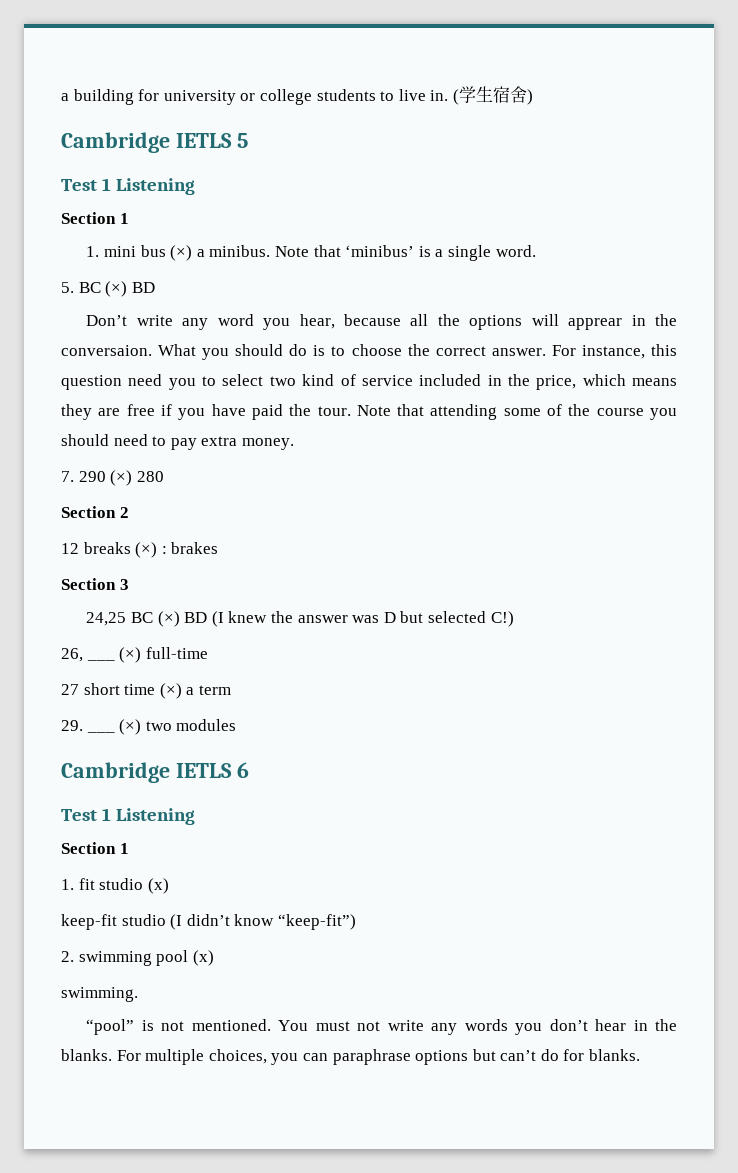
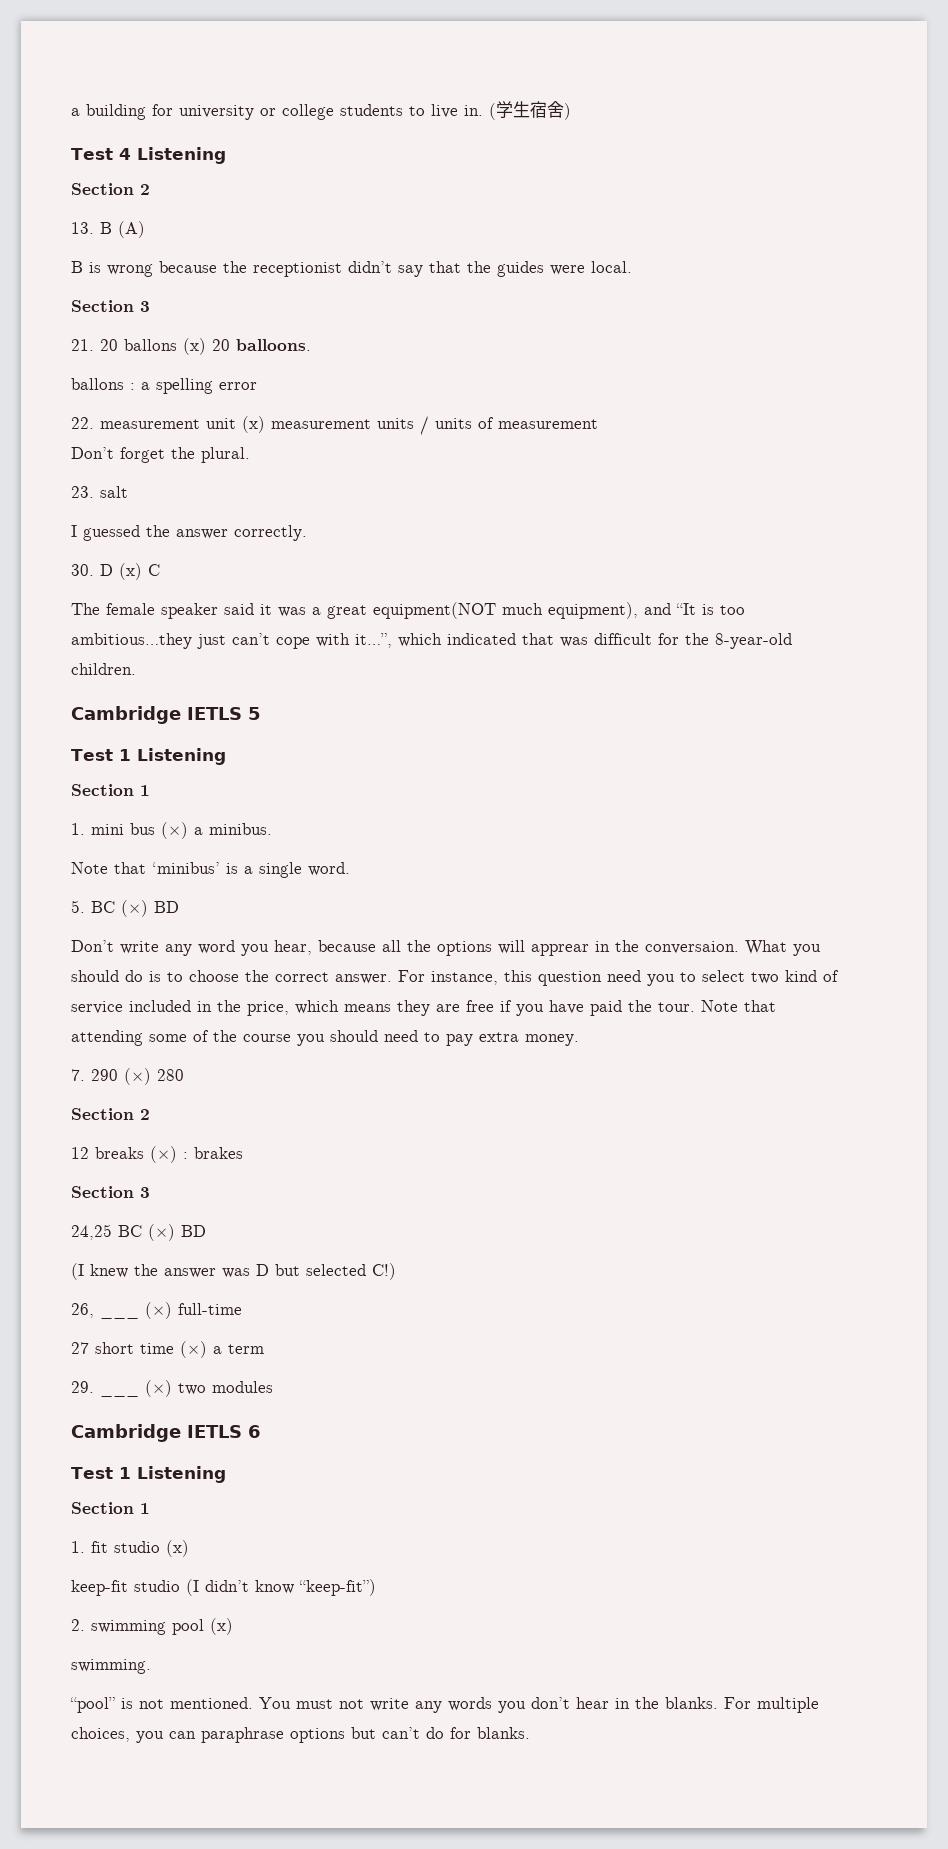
+ Test 4 Listening
+ Section 2
+ 13. B (A)
+ B is wrong because the receptionist didn’t say that the guides were local.
+ Section 3
+ 21. 20 ballons (x) 20 balloons.
+ ballons : a spelling error
+ 22. measurement unit (x) measurement units / units of measurement
+ Don’t forget the plural.
+ 23. salt
+ I guessed the answer correctly.
+ 30. D (x) C
+ The female speaker said it was a great equipment(NOT much equipment), and “It is too ambitious…they just can’t cope with it…”, which indicated that was difficult for the 8-year-old children.
- 1. mini bus (×) a minibus. Note that ‘minibus’ is a single word.
+ 1. mini bus (×) a minibus.
+ Note that ‘minibus’ is a single word.
- 24,25 BC (×) BD (I knew the answer was D but selected C!)
+ 24,25 BC (×) BD
+ (I knew the answer was D but selected C!)

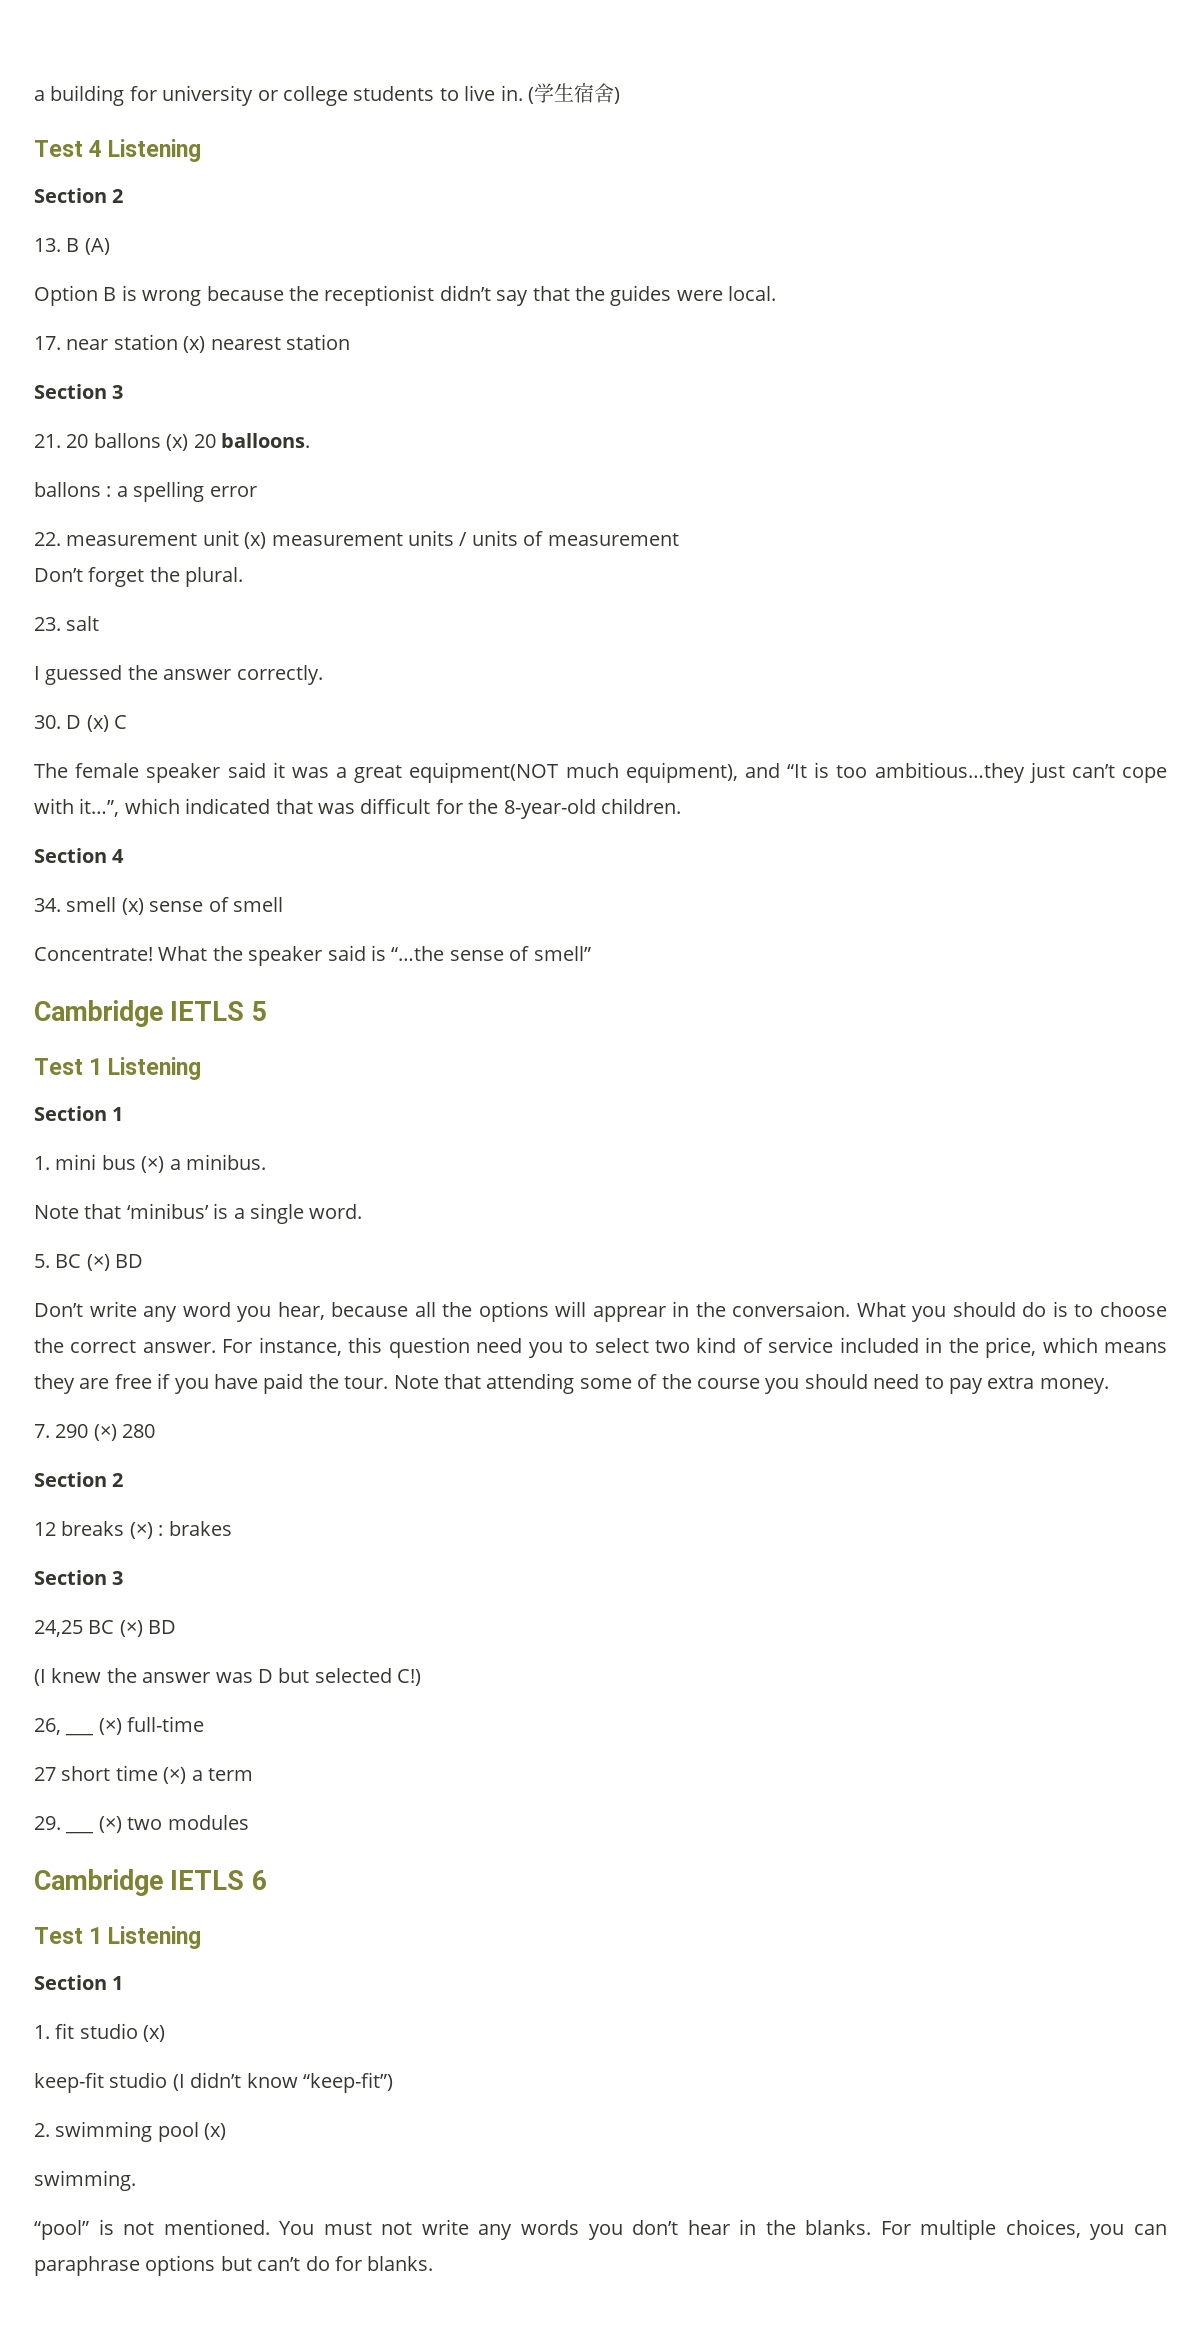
- B is wrong because the receptionist didn’t say that the guides were local.
+ Option B is wrong because the receptionist didn’t say that the guides were local.
+ 17. near station (x) nearest station
+ Section 4
+ 34. smell (x) sense of smell
+ Concentrate! What the speaker said is “…the sense of smell”

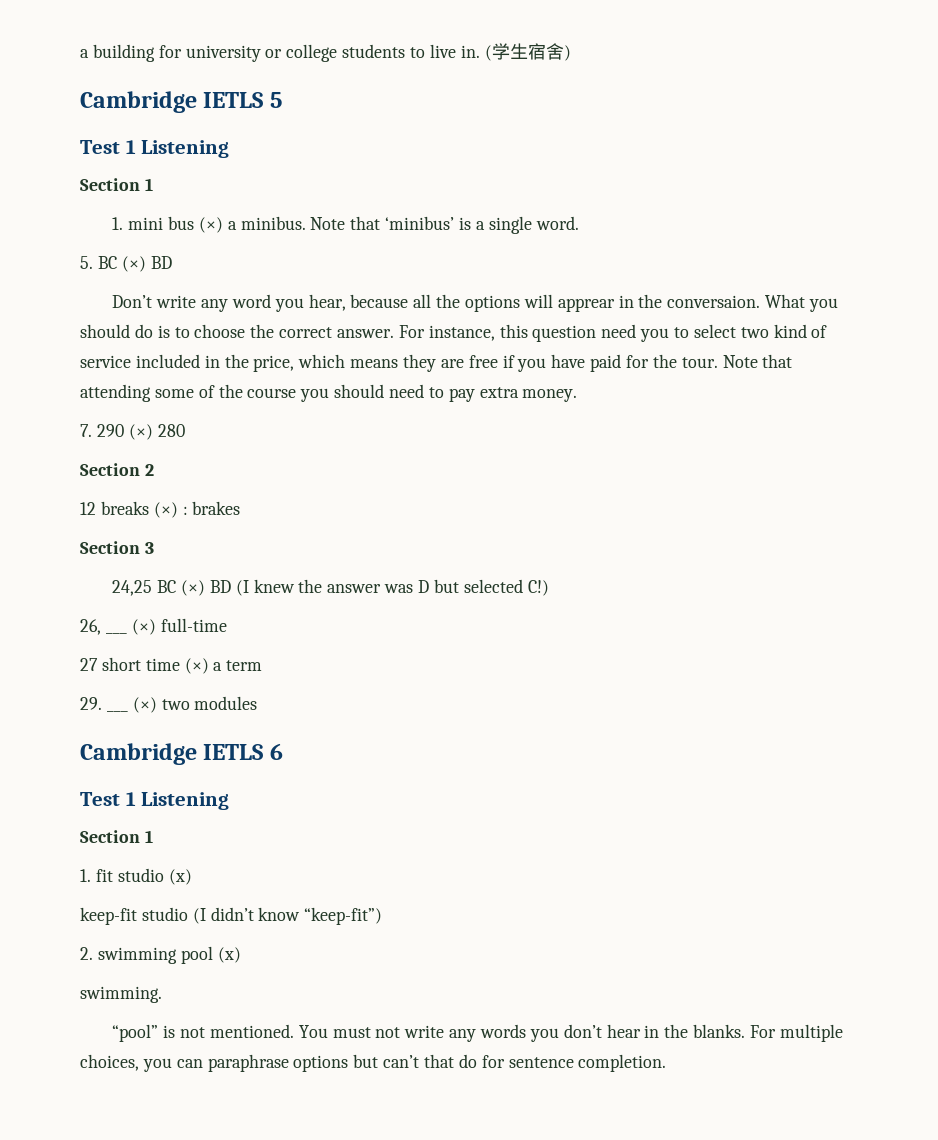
- Test 4 Listening
- Section 2
- 13. B (A)
- Option B is wrong because the receptionist didn’t say that the guides were local.
- 17. near station (x) nearest station
- Section 3
- 21. 20 ballons (x) 20 balloons.
- ballons : a spelling error
- 22. measurement unit (x) measurement units / units of measurement
- Don’t forget the plural.
- 23. salt
- I guessed the answer correctly.
- 30. D (x) C
- The female speaker said it was a great equipment(NOT much equipment), and “It is too ambitious…they just can’t cope with it…”, which indicated that was difficult for the 8-year-old children.
- Section 4
- 34. smell (x) sense of smell
- Concentrate! What the speaker said is “…the sense of smell”
- 1. mini bus (×) a minibus.
- Note that ‘minibus’ is a single word.
+ 1. mini bus (×) a minibus. Note that ‘minibus’ is a single word.
- For instance, this question need you to select two kind of service included in the price, which means they are free if you have paid the tour.
+ For instance, this question need you to select two kind of service included in the price, which means they are free if you have paid for the tour.
- 24,25 BC (×) BD
- (I knew the answer was D but selected C!)
+ 24,25 BC (×) BD (I knew the answer was D but selected C!)
- For multiple choices, you can paraphrase options but can’t do for blanks.
+ For multiple choices, you can paraphrase options but can’t that do for sentence completion.

